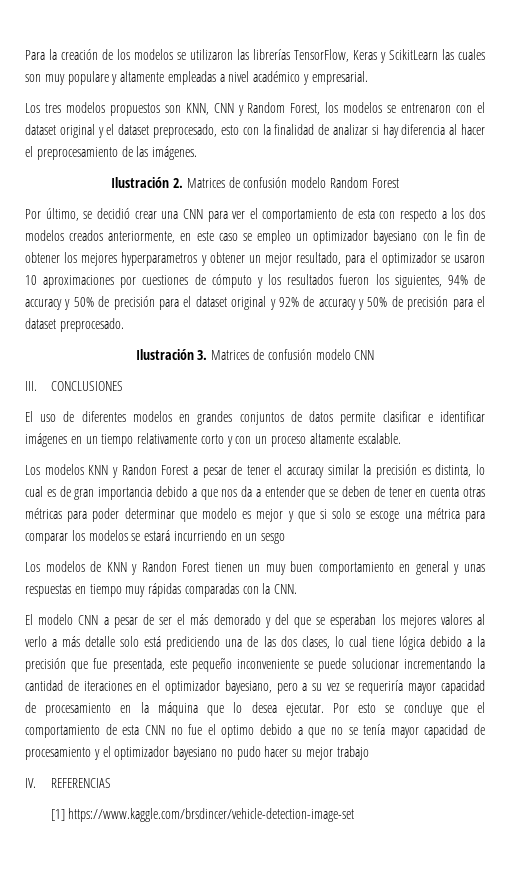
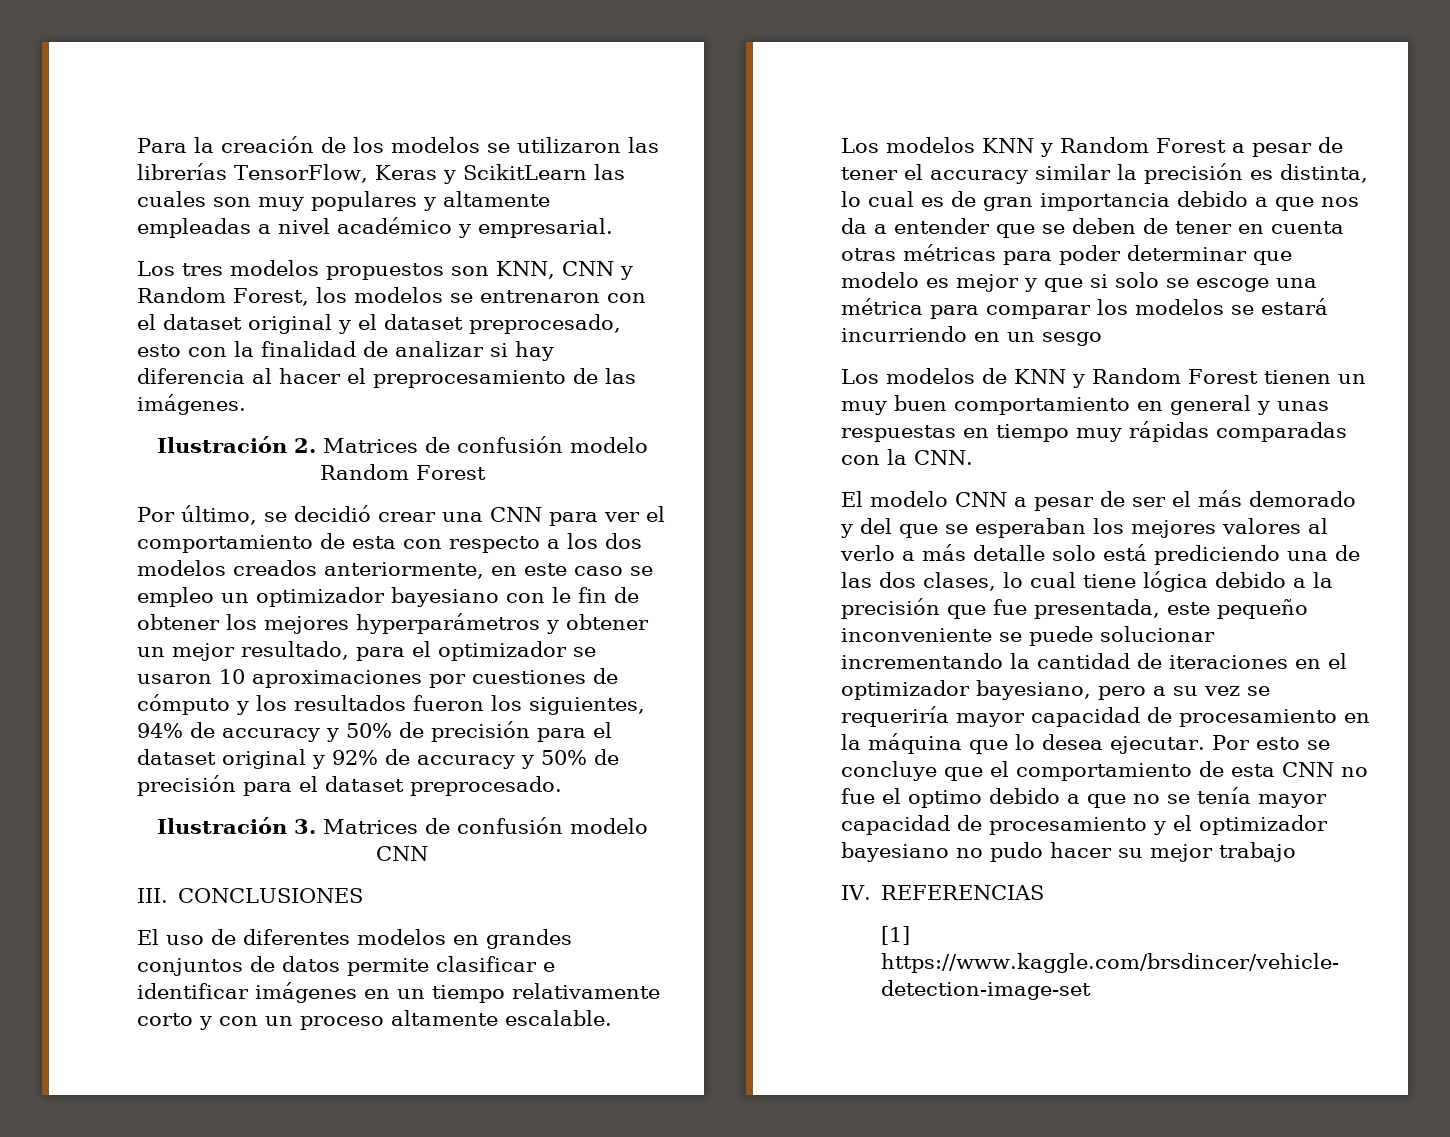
- Para la creación de los modelos se utilizaron las librerías TensorFlow, Keras y ScikitLearn las cuales son muy populare y altamente empleadas a nivel académico y empresarial.
+ Para la creación de los modelos se utilizaron las librerías TensorFlow, Keras y ScikitLearn las cuales son muy populares y altamente empleadas a nivel académico y empresarial.
- Por último, se decidió crear una CNN para ver el comportamiento de esta con respecto a los dos modelos creados anteriormente, en este caso se empleo un optimizador bayesiano con le fin de obtener los mejores hyperparametros y obtener un mejor resultado, para el optimizador se usaron 10 aproximaciones por cuestiones de cómputo y los resultados fueron los siguientes, 94% de accuracy y 50% de precisión para el dataset original y 92% de accuracy y 50% de precisión para el dataset preprocesado.
+ Por último, se decidió crear una CNN para ver el comportamiento de esta con respecto a los dos modelos creados anteriormente, en este caso se empleo un optimizador bayesiano con le fin de obtener los mejores hyperparámetros y obtener un mejor resultado, para el optimizador se usaron 10 aproximaciones por cuestiones de cómputo y los resultados fueron los siguientes, 94% de accuracy y 50% de precisión para el dataset original y 92% de accuracy y 50% de precisión para el dataset preprocesado.
- Los modelos KNN y Randon Forest a pesar de tener el accuracy similar la precisión es distinta, lo cual es de gran importancia debido a que nos da a entender que se deben de tener en cuenta otras métricas para poder determinar que modelo es mejor y que si solo se escoge una métrica para comparar los modelos se estará incurriendo en un sesgo
+ Los modelos KNN y Random Forest a pesar de tener el accuracy similar la precisión es distinta, lo cual es de gran importancia debido a que nos da a entender que se deben de tener en cuenta otras métricas para poder determinar que modelo es mejor y que si solo se escoge una métrica para comparar los modelos se estará incurriendo en un sesgo
- Los modelos de KNN y Randon Forest tienen un muy buen comportamiento en general y unas respuestas en tiempo muy rápidas comparadas con la CNN.
+ Los modelos de KNN y Random Forest tienen un muy buen comportamiento en general y unas respuestas en tiempo muy rápidas comparadas con la CNN.

